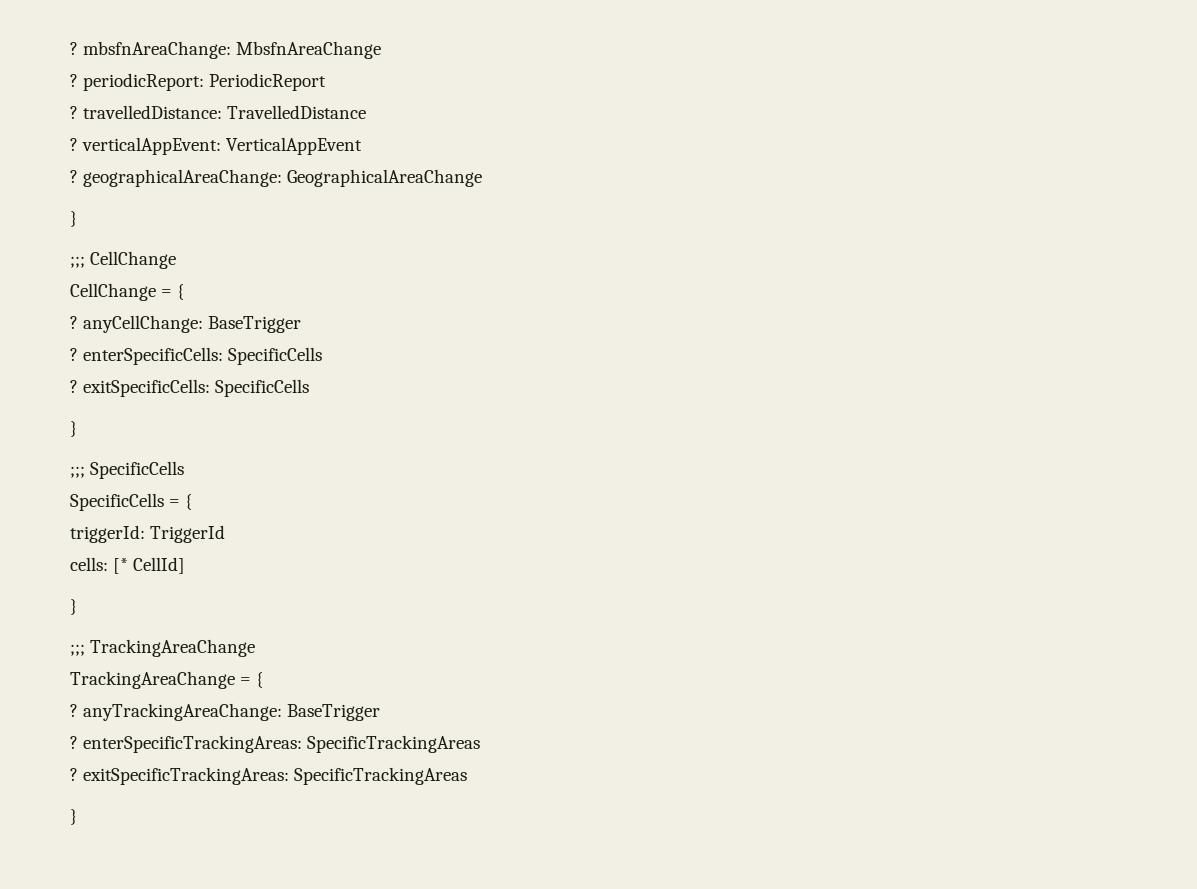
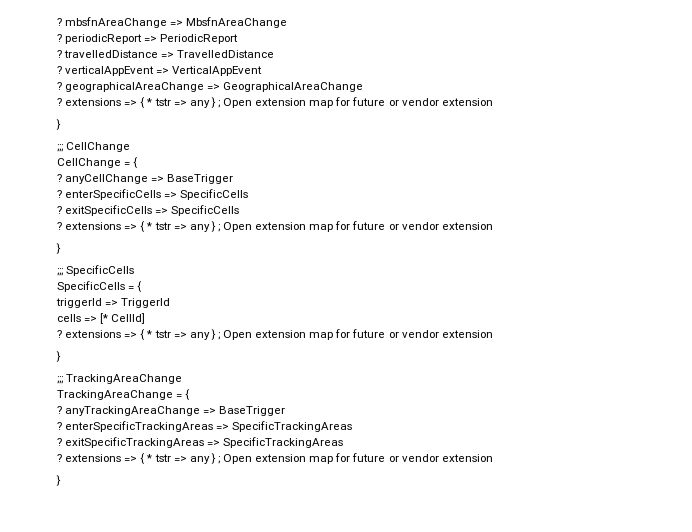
- ? mbsfnAreaChange: MbsfnAreaChange
+ ? mbsfnAreaChange => MbsfnAreaChange
- ? periodicReport: PeriodicReport
+ ? periodicReport => PeriodicReport
- ? travelledDistance: TravelledDistance
+ ? travelledDistance => TravelledDistance
- ? verticalAppEvent: VerticalAppEvent
+ ? verticalAppEvent => VerticalAppEvent
- ? geographicalAreaChange: GeographicalAreaChange
+ ? geographicalAreaChange => GeographicalAreaChange
+ ? extensions => { * tstr => any } ; Open extension map for future or vendor extension
- ? anyCellChange: BaseTrigger
- ? enterSpecificCells: SpecificCells
- ? exitSpecificCells: SpecificCells
+ ? anyCellChange => BaseTrigger
+ ? enterSpecificCells => SpecificCells
+ ? exitSpecificCells => SpecificCells
+ ? extensions => { * tstr => any } ; Open extension map for future or vendor extension
- triggerId: TriggerId
+ triggerId => TriggerId
- cells: [* CellId]
+ cells => [* CellId]
+ ? extensions => { * tstr => any } ; Open extension map for future or vendor extension
- ? anyTrackingAreaChange: BaseTrigger
- ? enterSpecificTrackingAreas: SpecificTrackingAreas
- ? exitSpecificTrackingAreas: SpecificTrackingAreas
+ ? anyTrackingAreaChange => BaseTrigger
+ ? enterSpecificTrackingAreas => SpecificTrackingAreas
+ ? exitSpecificTrackingAreas => SpecificTrackingAreas
+ ? extensions => { * tstr => any } ; Open extension map for future or vendor extension

